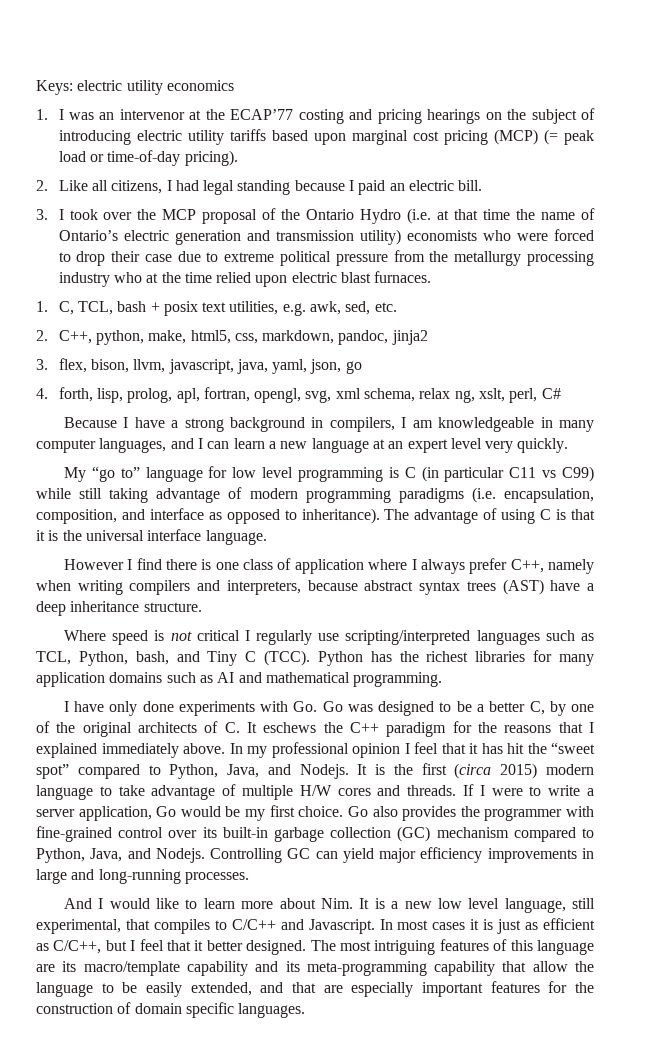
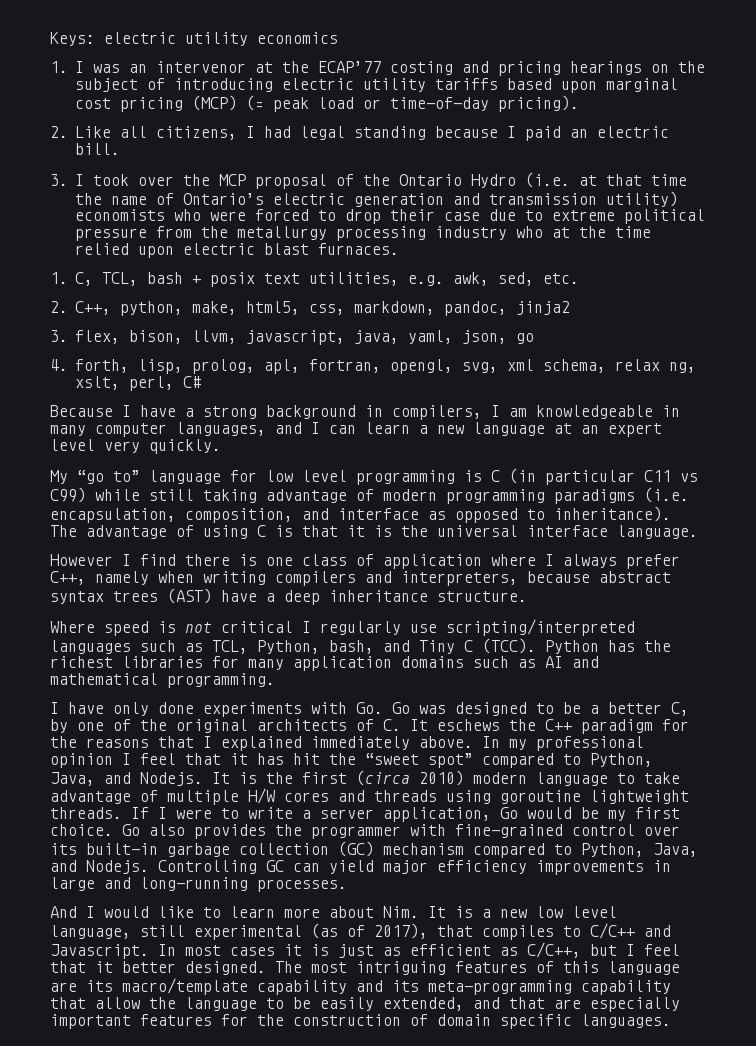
- It is the first (circa 2015) modern language to take advantage of multiple H/W cores and threads.
+ It is the first (circa 2010) modern language to take advantage of multiple H/W cores and threads using goroutine lightweight threads.
- And I would like to learn more about Nim. It is a new low level language, still experimental, that compiles to C/C++ and Javascript.
+ And I would like to learn more about Nim. It is a new low level language, still experimental (as of 2017), that compiles to C/C++ and Javascript.

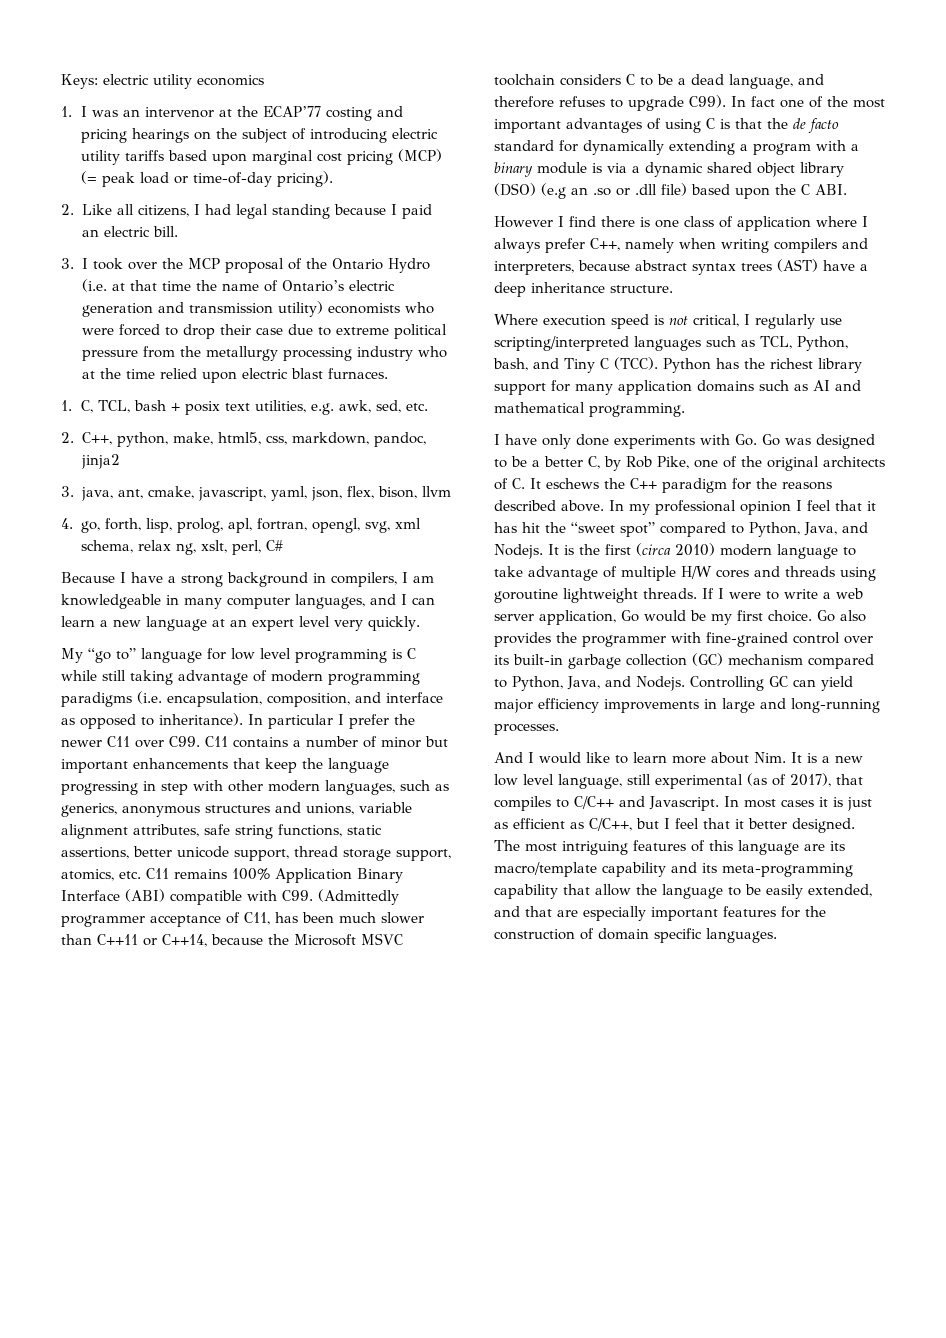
- 3. flex, bison, llvm, javascript, java, yaml, json, go
+ 3. java, ant, cmake, javascript, yaml, json, flex, bison, llvm
- 4. forth, lisp, prolog, apl, fortran, opengl, svg, xml schema, relax ng, xslt, perl, C#
+ 4. go, forth, lisp, prolog, apl, fortran, opengl, svg, xml schema, relax ng, xslt, perl, C#
- My “go to” language for low level programming is C (in particular C11 vs C99) while still taking advantage of modern programming paradigms (i.e. encapsulation, composition, and interface as opposed to inheritance).
+ My “go to” language for low level programming is C while still taking advantage of modern programming paradigms (i.e. encapsulation, composition, and interface as opposed to inheritance).
- The advantage of using C is that it is the universal interface language.
+ In particular I prefer the newer C11 over C99. C11 contains a number of minor but important enhancements that keep the language progressing in step with other modern languages, such as generics, anonymous structures and unions, variable alignment attributes, safe string functions, static assertions, better unicode support, thread storage support, atomics, etc. C11 remains 100% Application Binary Interface (ABI) compatible with C99. (Admittedly programmer acceptance of C11, has been much slower than C++11 or C++14, because the Microsoft MSVC toolchain considers C to be a dead language, and therefore refuses to upgrade C99). In fact one of the most important advantages of using C is that the de facto standard for dynamically extending a program with a binary module is via a dynamic shared object library (DSO) (e.g an .so or .dll file) based upon the C ABI.
- Where speed is not critical I regularly use scripting/interpreted languages such as TCL, Python, bash, and Tiny C (TCC).
+ Where execution speed is not critical, I regularly use scripting/interpreted languages such as TCL, Python, bash, and Tiny C (TCC).
- Python has the richest libraries for many application domains such as AI and mathematical programming.
+ Python has the richest library support for many application domains such as AI and mathematical programming.
- I have only done experiments with Go. Go was designed to be a better C, by one of the original architects of C. It eschews the C++ paradigm for the reasons that I explained immediately above.
+ I have only done experiments with Go. Go was designed to be a better C, by Rob Pike, one of the original architects of C. It eschews the C++ paradigm for the reasons described above.
- If I were to write a server application, Go would be my first choice.
+ If I were to write a web server application, Go would be my first choice.

